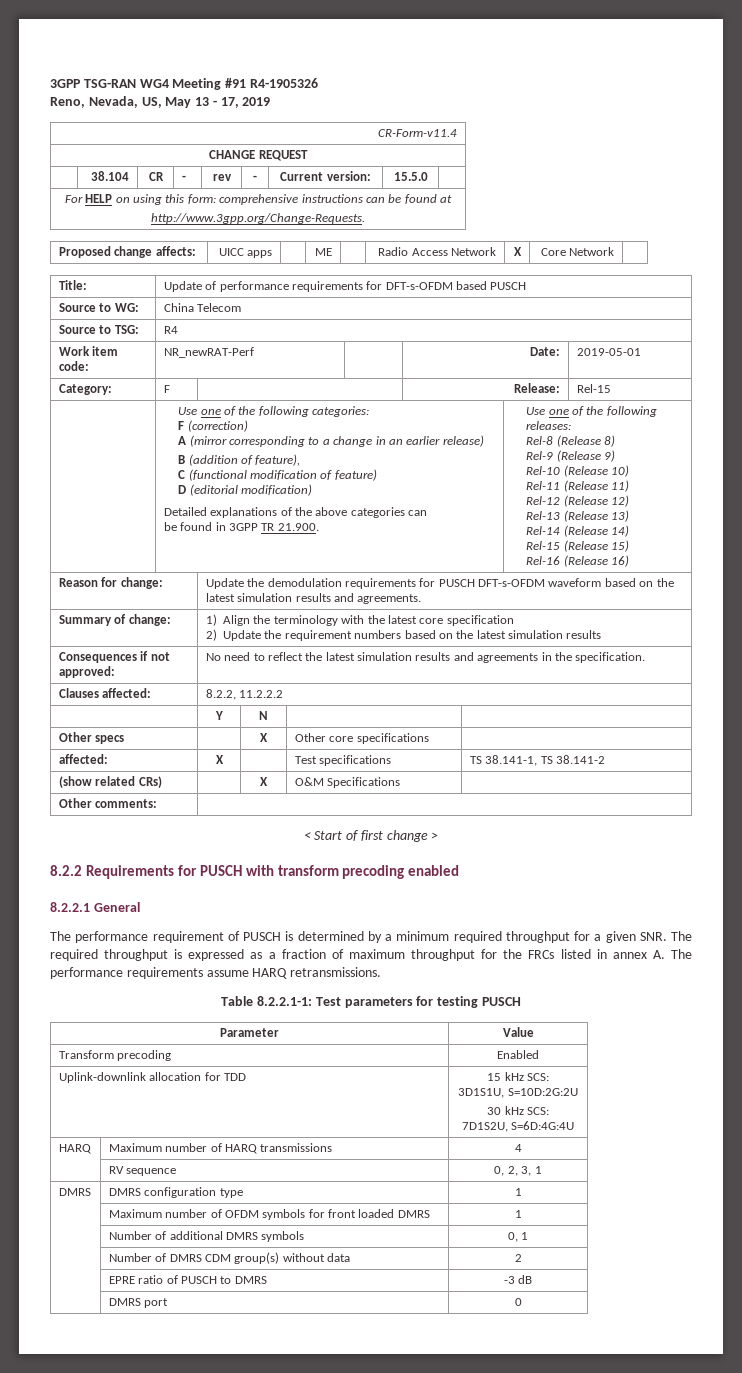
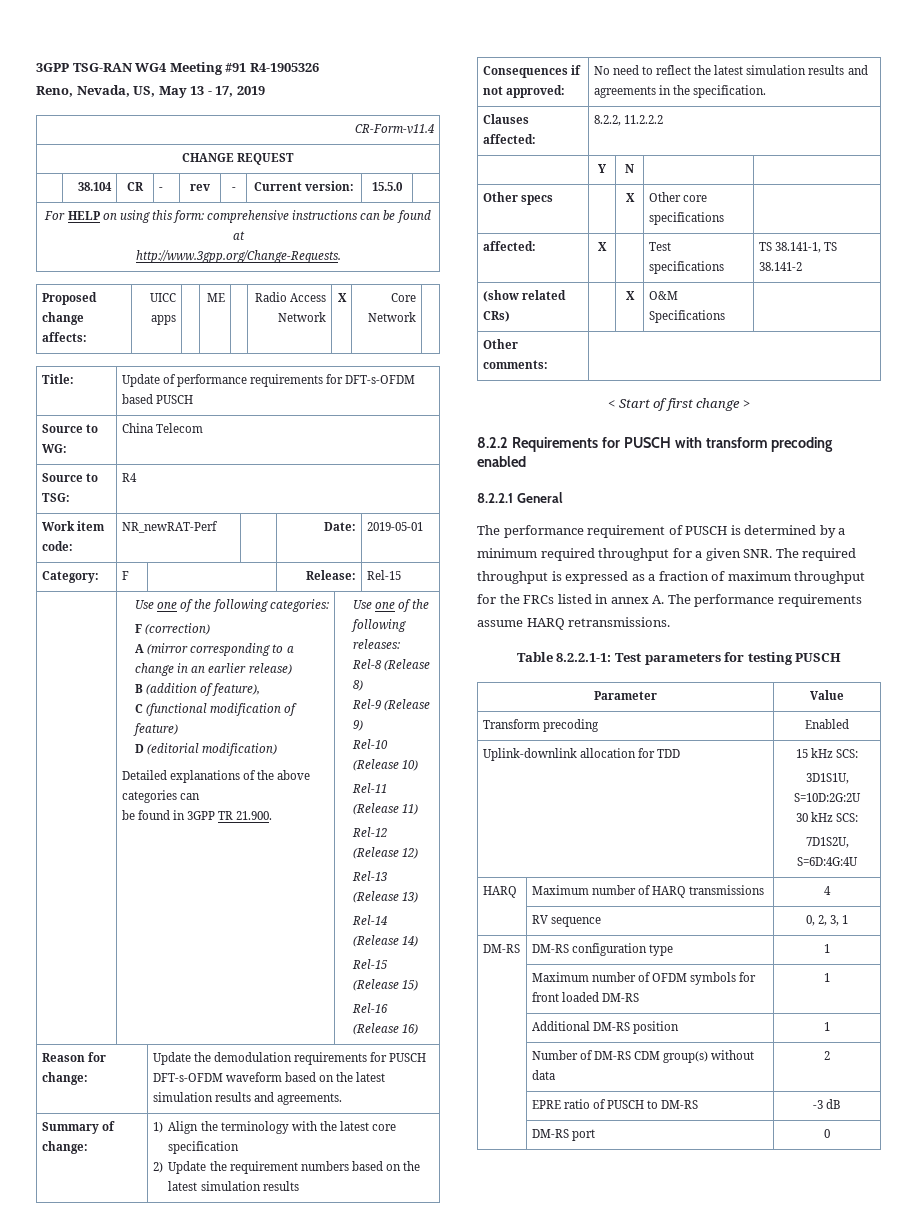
- DMRS | DMRS configuration type | 1
+ DM-RS | DM-RS configuration type | 1
- | Maximum number of OFDM symbols for front loaded DMRS | 1
- | Number of additional DMRS symbols | 0, 1
- | Number of DMRS CDM group(s) without data | 2
+ | Maximum number of OFDM symbols for front loaded DM-RS | 1
+ | Additional DM-RS position | 1
+ | Number of DM-RS CDM group(s) without data | 2
- | EPRE ratio of PUSCH to DMRS | -3 dB
+ | EPRE ratio of PUSCH to DM-RS | -3 dB
- | DMRS port | 0
+ | DM-RS port | 0

